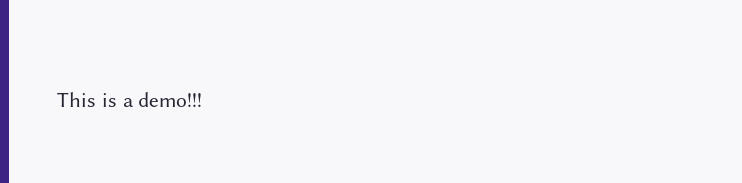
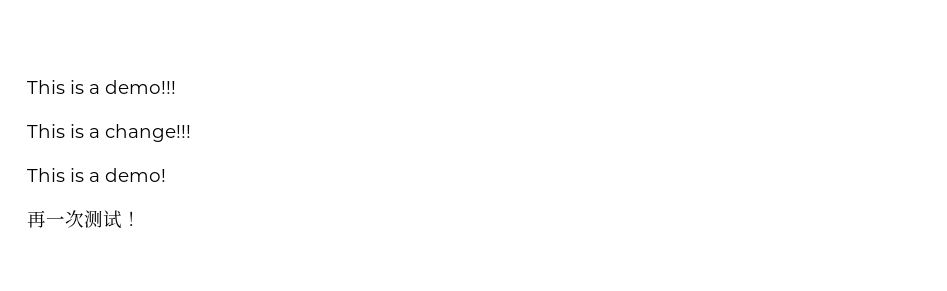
+ This is a change!!!
+ This is a demo!
+ 再一次测试！

